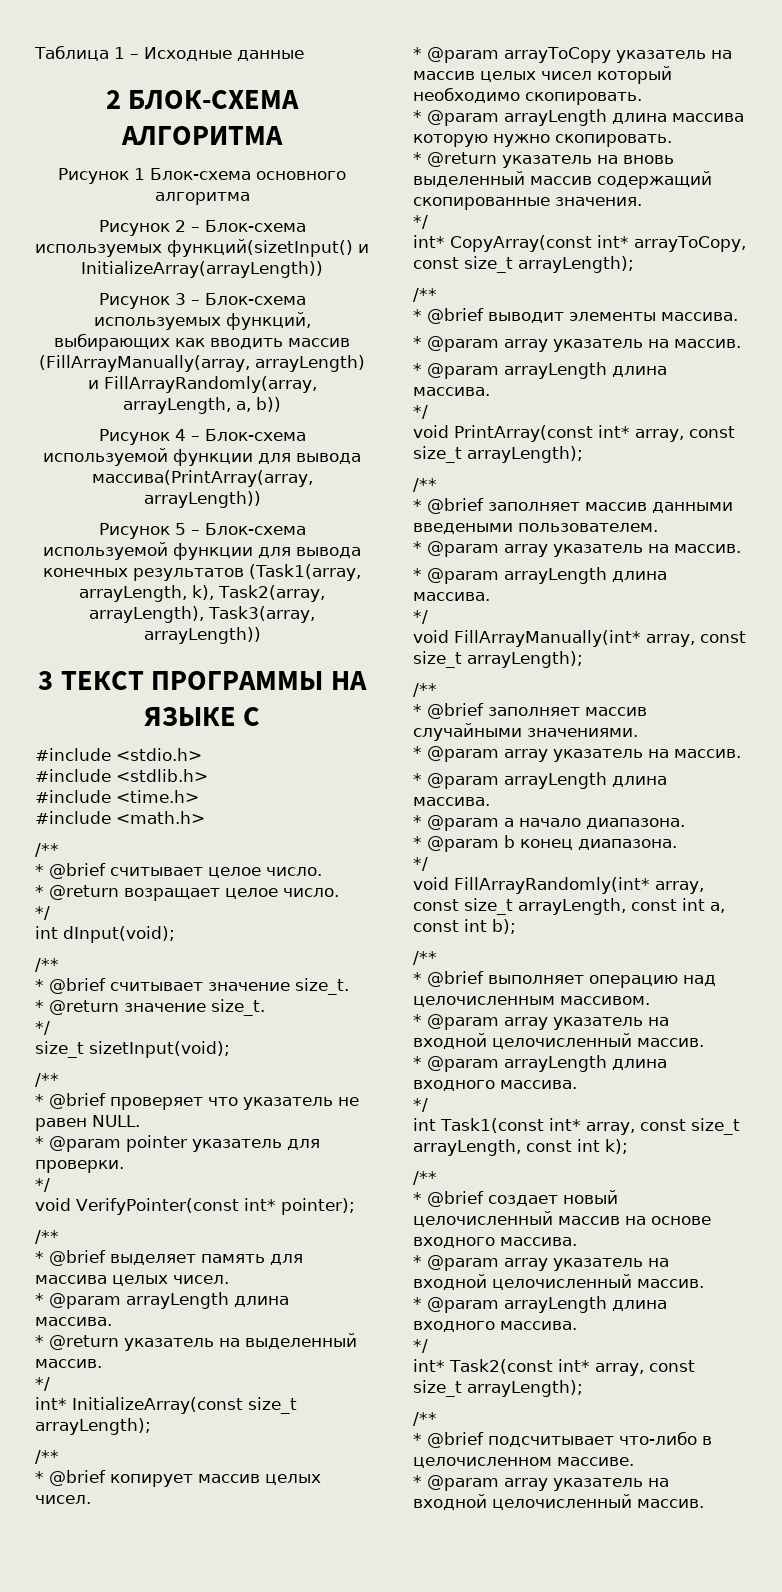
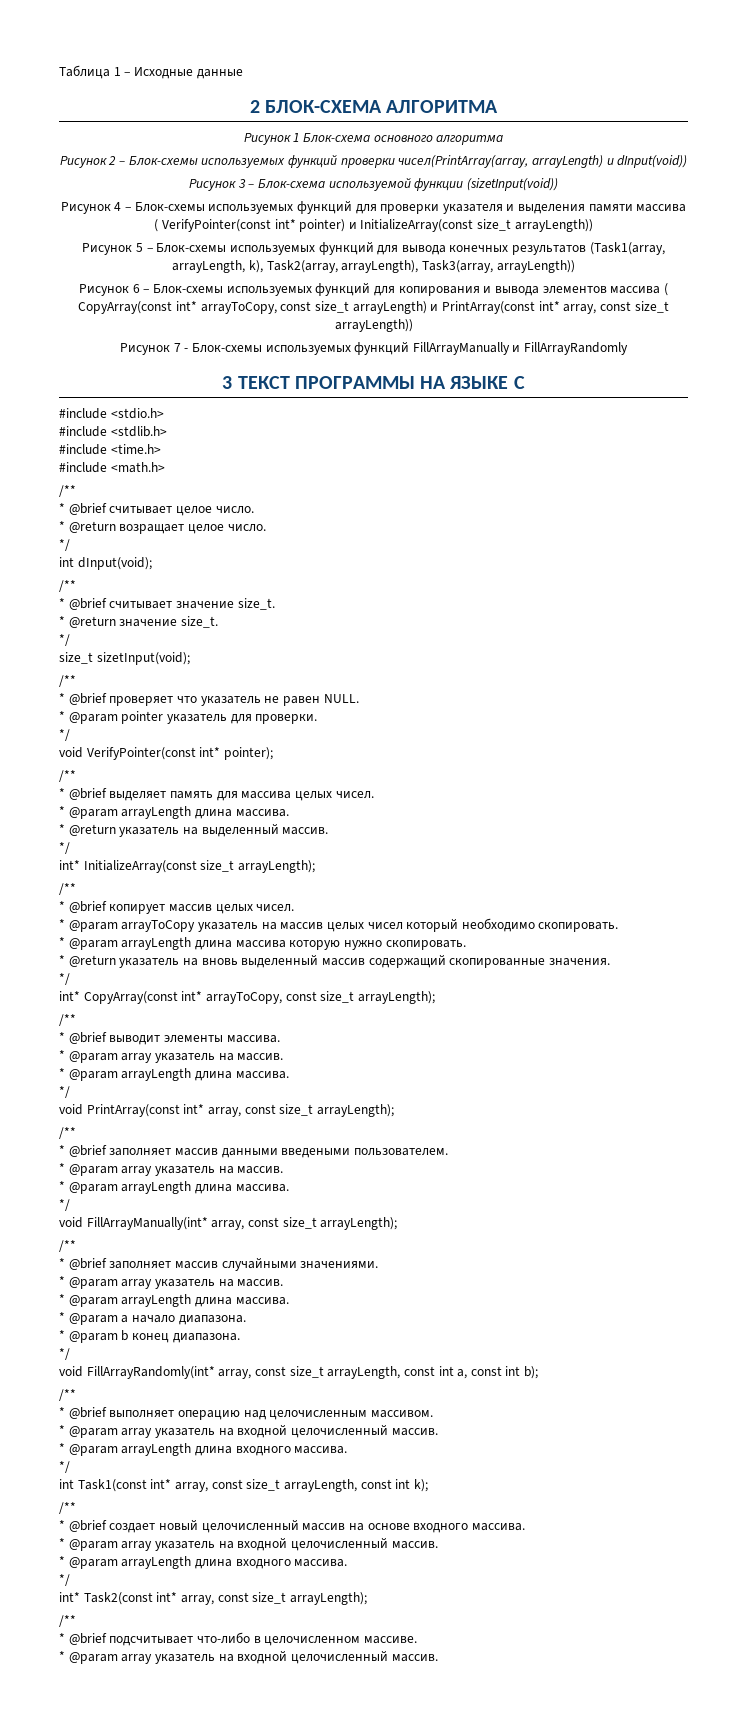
- Рисунок 2 – Блок-схема используемых функций(sizetInput() и InitializeArray(arrayLength))
- Рисунок 3 – Блок-схема используемых функций, выбирающих как вводить массив (FillArrayManually(array, arrayLength) и FillArrayRandomly(array, arrayLength, a, b))
- Рисунок 4 – Блок-схема используемой функции для вывода массива(PrintArray(array, arrayLength))
+ Рисунок 2 – Блок-схемы используемых функций проверки чисел(PrintArray(array, arrayLength) и dInput(void))
+ Рисунок 3 – Блок-схема используемой функции (sizetInput(void))
+ Рисунок 4 – Блок-схемы используемых функций для проверки указателя и выделения памяти массива ( VerifyPointer(const int* pointer) и InitializeArray(const size_t arrayLength))
- Рисунок 5 – Блок-схема используемой функции для вывода конечных результатов (Task1(array, arrayLength, k), Task2(array, arrayLength), Task3(array, arrayLength))
+ Рисунок 5 – Блок-схемы используемых функций для вывода конечных результатов (Task1(array, arrayLength, k), Task2(array, arrayLength), Task3(array, arrayLength))
+ Рисунок 6 – Блок-схемы используемых функций для копирования и вывода элементов массива ( CopyArray(const int* arrayToCopy, const size_t arrayLength) и PrintArray(const int* array, const size_t arrayLength))
+ Рисунок 7 - Блок-схемы используемых функций FillArrayManually и FillArrayRandomly

